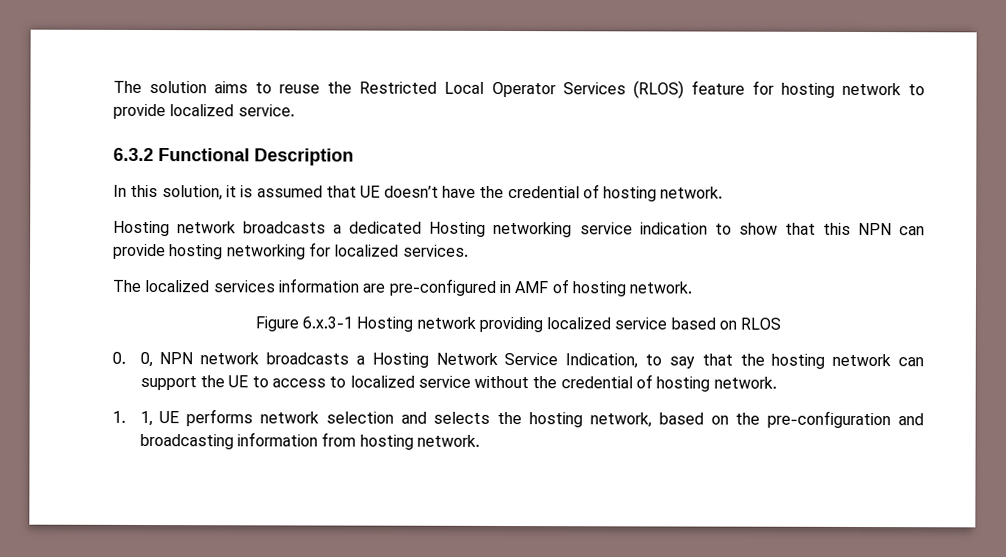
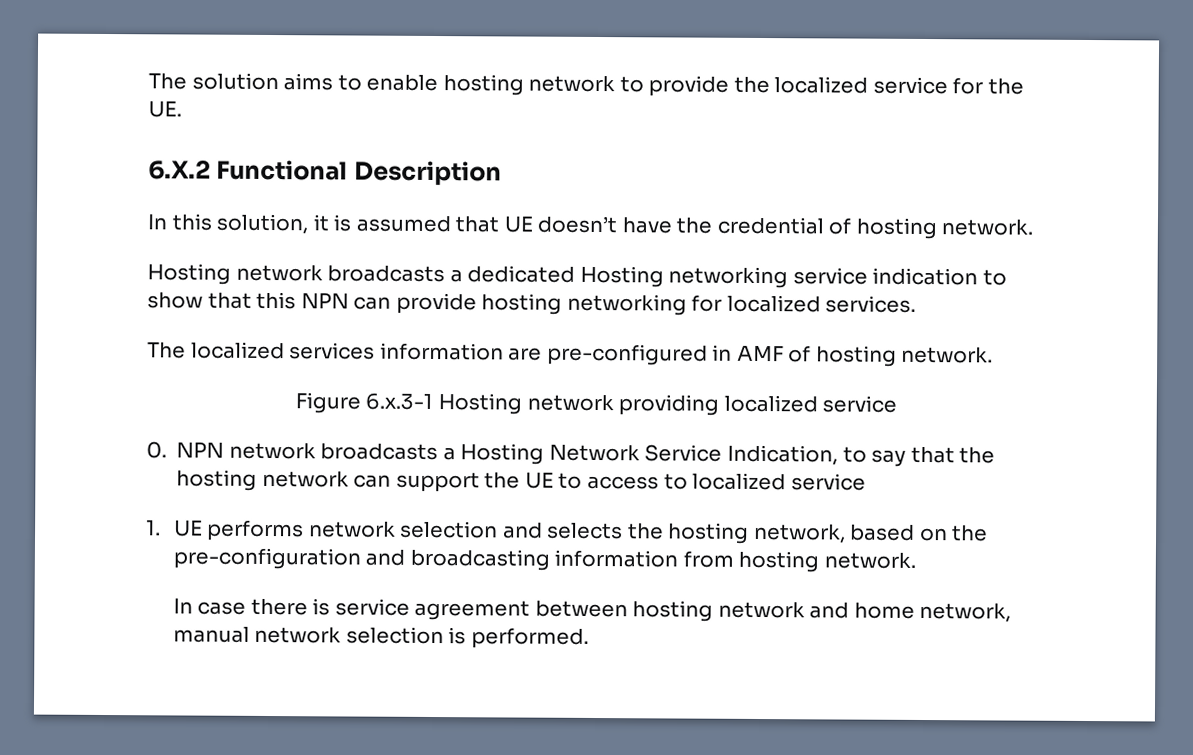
- The solution aims to reuse the Restricted Local Operator Services (RLOS) feature for hosting network to provide localized service.
- 6.3.2 Functional Description
+ The solution aims to enable hosting network to provide the localized service for the UE.
+ 6.X.2 Functional Description
- Figure 6.x.3-1 Hosting network providing localized service based on RLOS
+ Figure 6.x.3-1 Hosting network providing localized service
- 0. 0, NPN network broadcasts a Hosting Network Service Indication, to say that the hosting network can support the UE to access to localized service without the credential of hosting network.
+ 0. NPN network broadcasts a Hosting Network Service Indication, to say that the hosting network can support the UE to access to localized service
- 1. 1, UE performs network selection and selects the hosting network, based on the pre-configuration and broadcasting information from hosting network.
+ 1. UE performs network selection and selects the hosting network, based on the pre-configuration and broadcasting information from hosting network.
+ In case there is service agreement between hosting network and home network, manual network selection is performed.

